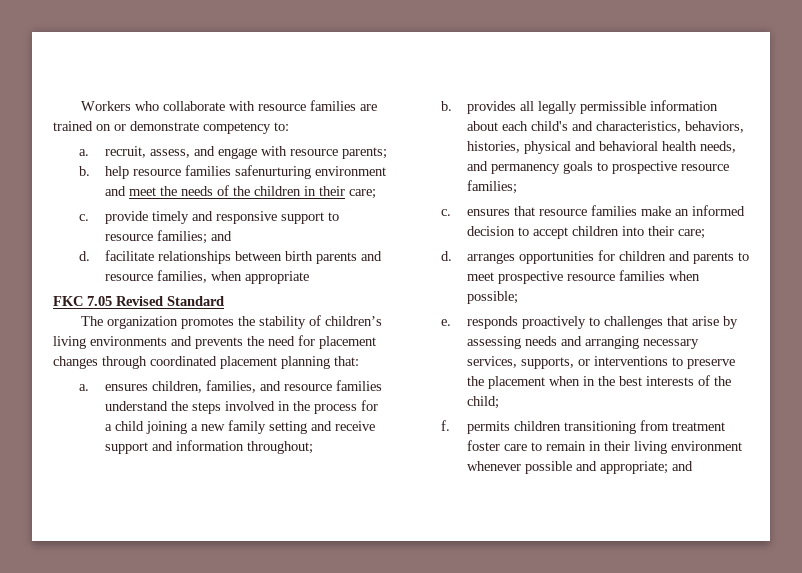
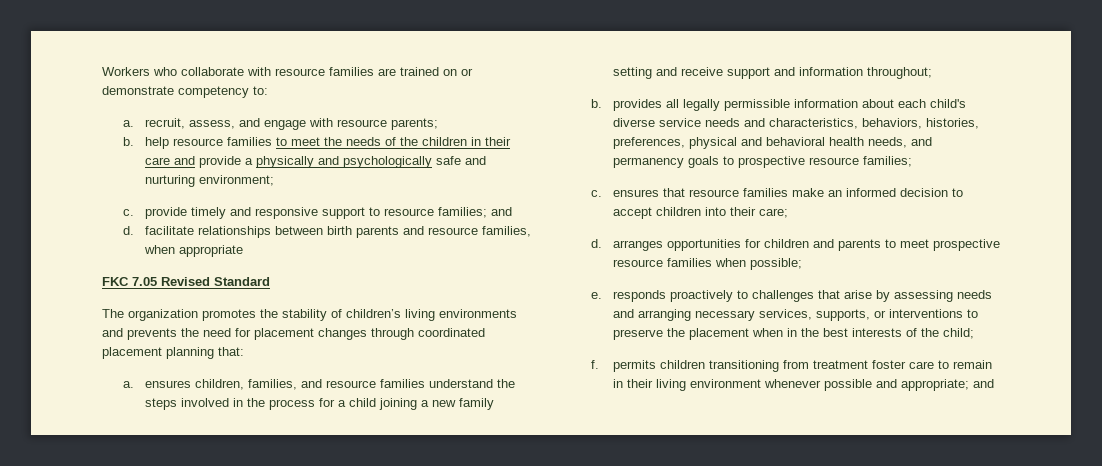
- b. help resource families safenurturing environment and meet the needs of the children in their care;
+ b. help resource families to meet the needs of the children in their care and provide a physically and psychologically safe and nurturing environment;
- b. provides all legally permissible information about each child's and characteristics, behaviors, histories, physical and behavioral health needs, and permanency goals to prospective resource families;
+ b. provides all legally permissible information about each child's diverse service needs and characteristics, behaviors, histories, preferences, physical and behavioral health needs, and permanency goals to prospective resource families;

